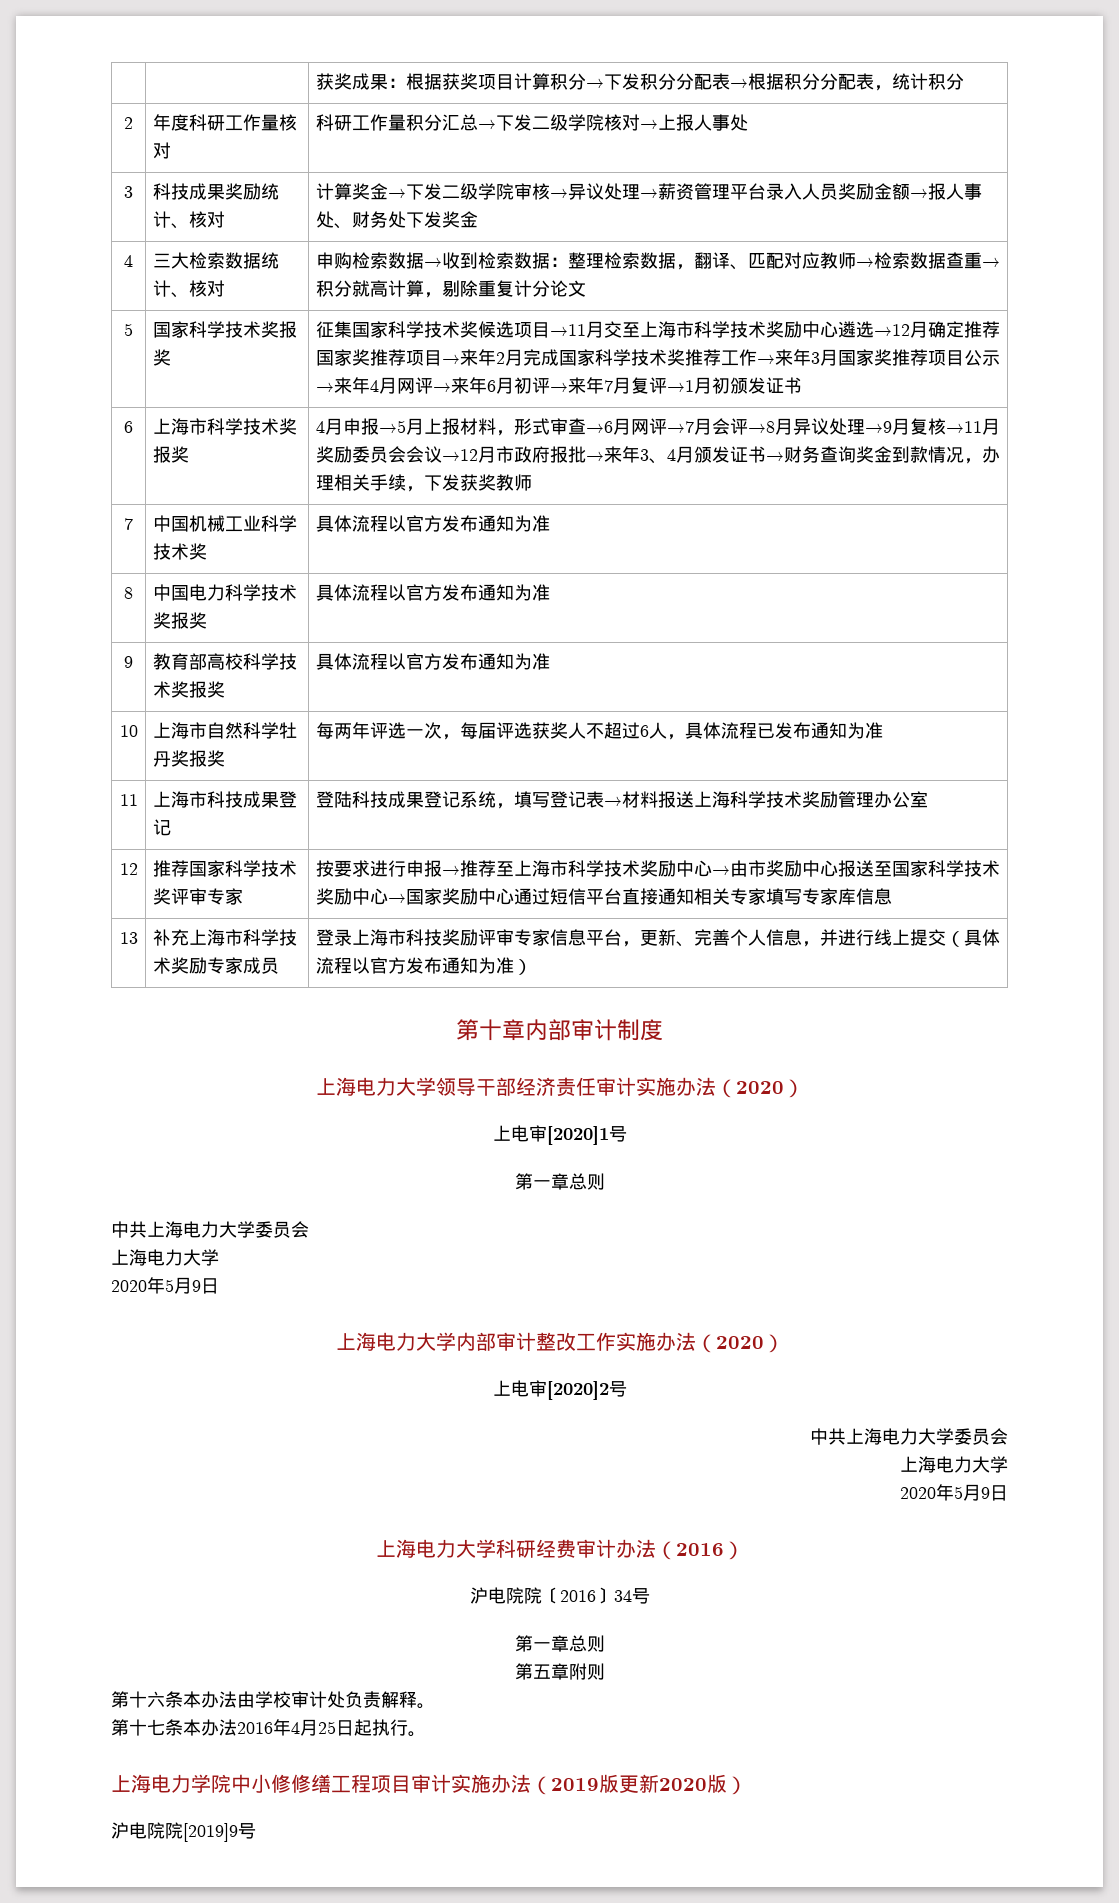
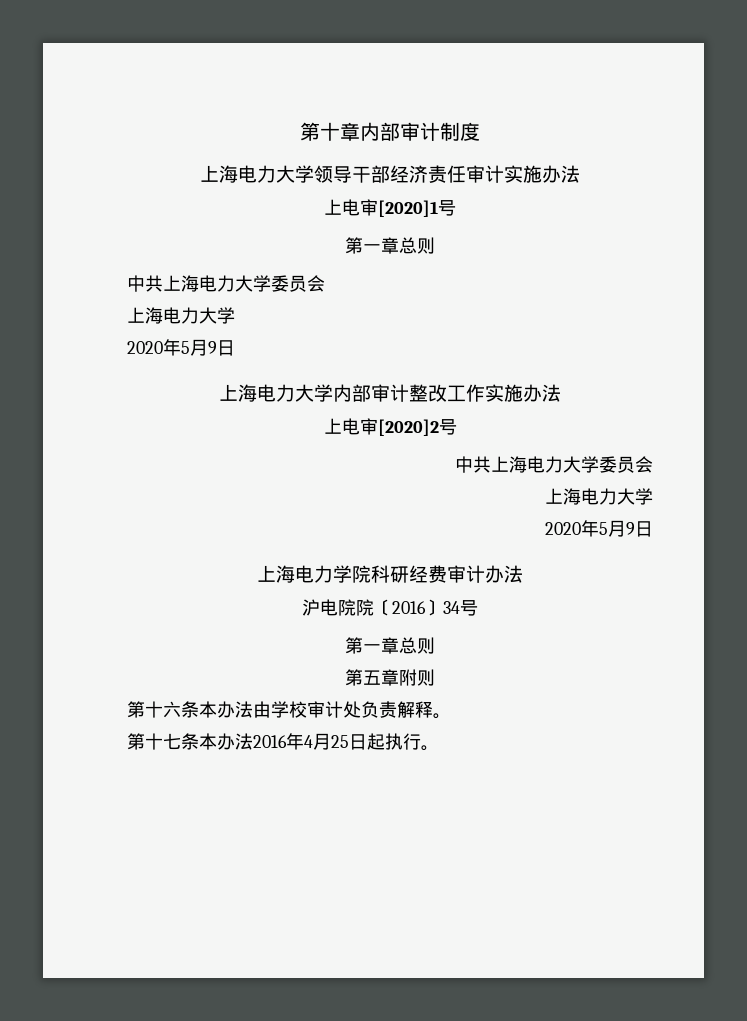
- | | 获奖成果：根据获奖项目计算积分→下发积分分配表→根据积分分配表，统计积分
- 2 | 年度科研工作量核对 | 科研工作量积分汇总→下发二级学院核对→上报人事处
- 3 | 科技成果奖励统计、核对 | 计算奖金→下发二级学院审核→异议处理→薪资管理平台录入人员奖励金额→报人事处、财务处下发奖金
- 4 | 三大检索数据统计、核对 | 申购检索数据→收到检索数据：整理检索数据，翻译、匹配对应教师→检索数据查重→积分就高计算，剔除重复计分论文
- 5 | 国家科学技术奖报奖 | 征集国家科学技术奖候选项目→11月交至上海市科学技术奖励中心遴选→12月确定推荐国家奖推荐项目→来年2月完成国家科学技术奖推荐工作→来年3月国家奖推荐项目公示→来年4月网评→来年6月初评→来年7月复评→1月初颁发证书
- 6 | 上海市科学技术奖报奖 | 4月申报→5月上报材料，形式审查→6月网评→7月会评→8月异议处理→9月复核→11月奖励委员会会议→12月市政府报批→来年3、4月颁发证书→财务查询奖金到款情况，办理相关手续，下发获奖教师
- 7 | 中国机械工业科学技术奖 | 具体流程以官方发布通知为准
- 8 | 中国电力科学技术奖报奖 | 具体流程以官方发布通知为准
- 9 | 教育部高校科学技术奖报奖 | 具体流程以官方发布通知为准
- 10 | 上海市自然科学牡丹奖报奖 | 每两年评选一次，每届评选获奖人不超过6人，具体流程已发布通知为准
- 11 | 上海市科技成果登记 | 登陆科技成果登记系统，填写登记表→材料报送上海科学技术奖励管理办公室
- 12 | 推荐国家科学技术奖评审专家 | 按要求进行申报→推荐至上海市科学技术奖励中心→由市奖励中心报送至国家科学技术奖励中心→国家奖励中心通过短信平台直接通知相关专家填写专家库信息
- 13 | 补充上海市科学技术奖励专家成员 | 登录上海市科技奖励评审专家信息平台，更新、完善个人信息，并进行线上提交（具体流程以官方发布通知为准）
- 上海电力大学领导干部经济责任审计实施办法（2020）
+ 上海电力大学领导干部经济责任审计实施办法
- 上海电力大学内部审计整改工作实施办法（2020）
+ 上海电力大学内部审计整改工作实施办法
- 上海电力大学科研经费审计办法（2016）
+ 上海电力学院科研经费审计办法
- 上海电力学院中小修修缮工程项目审计实施办法（2019版更新2020版）
- 沪电院院[2019]9号

